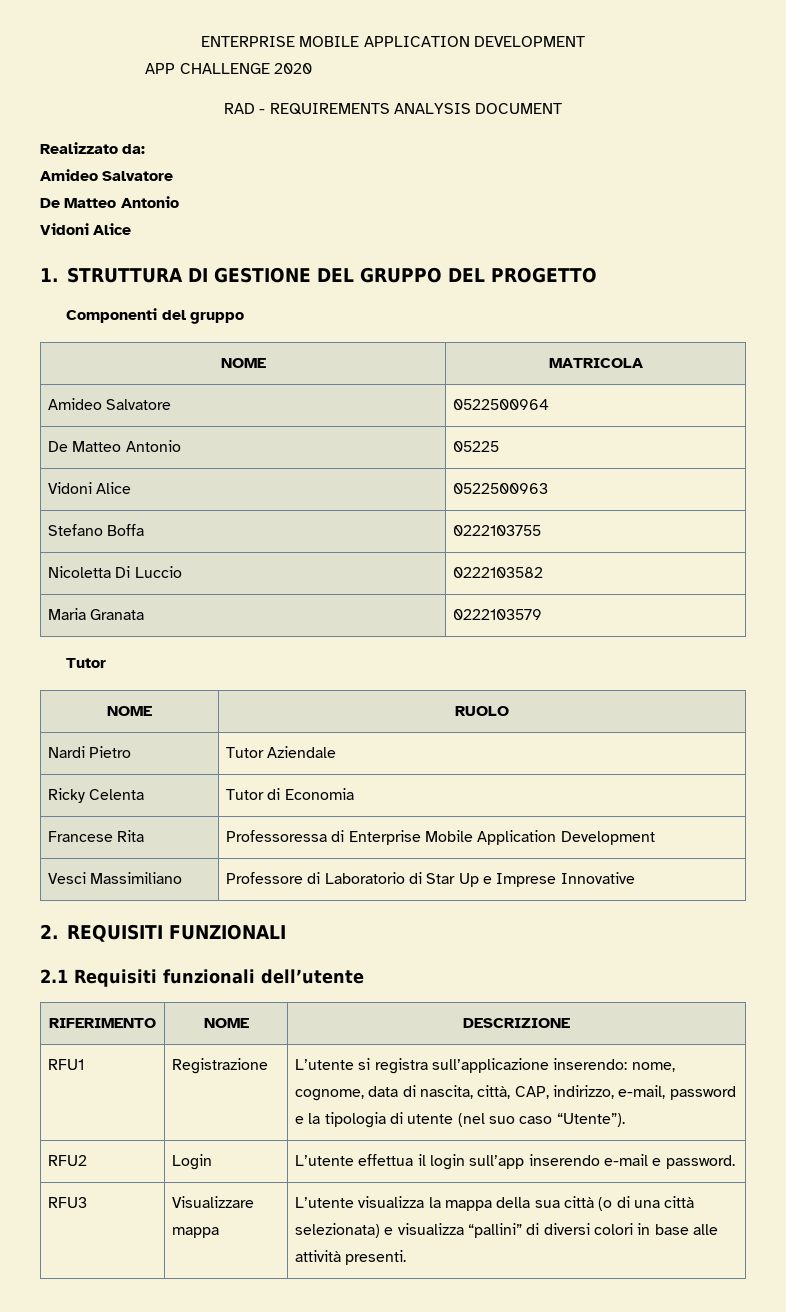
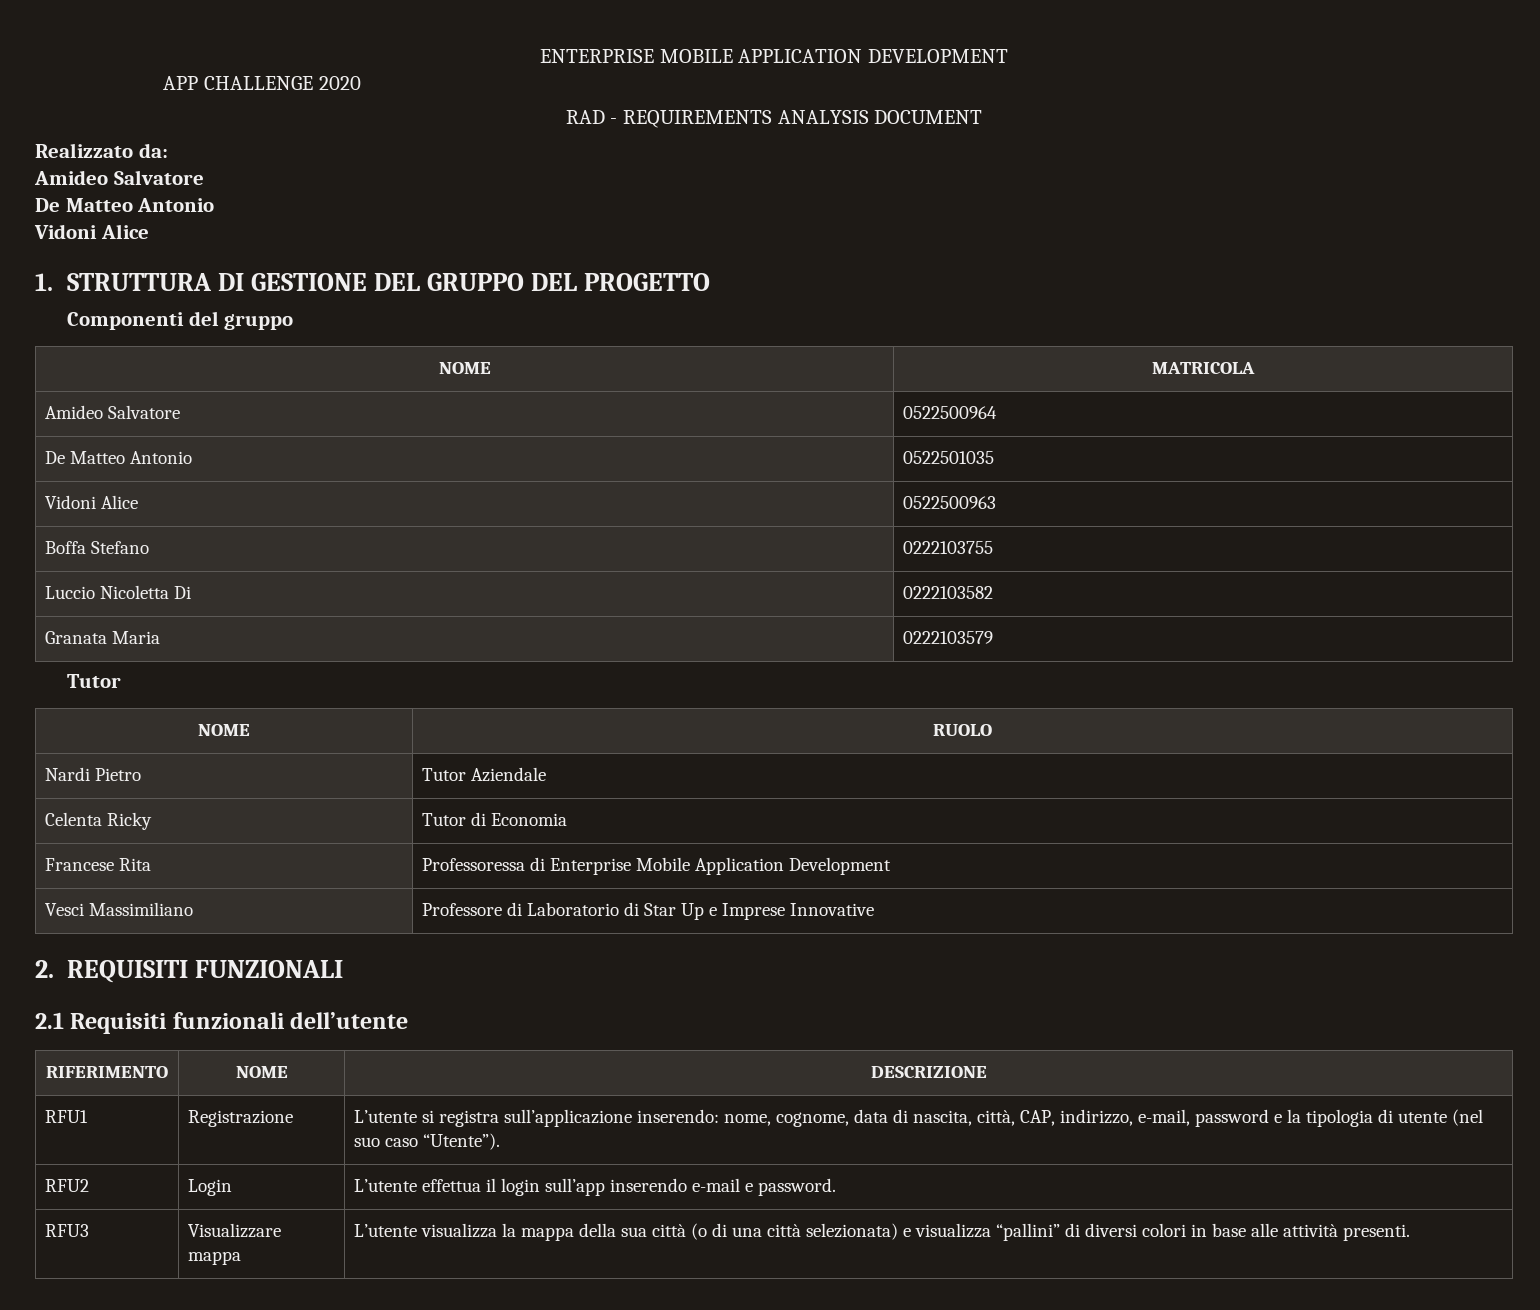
- De Matteo Antonio | 05225
+ De Matteo Antonio | 0522501035
- Stefano Boffa | 0222103755
+ Boffa Stefano | 0222103755
- Nicoletta Di Luccio | 0222103582
+ Luccio Nicoletta Di | 0222103582
- Maria Granata | 0222103579
+ Granata Maria | 0222103579
- Ricky Celenta | Tutor di Economia
+ Celenta Ricky | Tutor di Economia

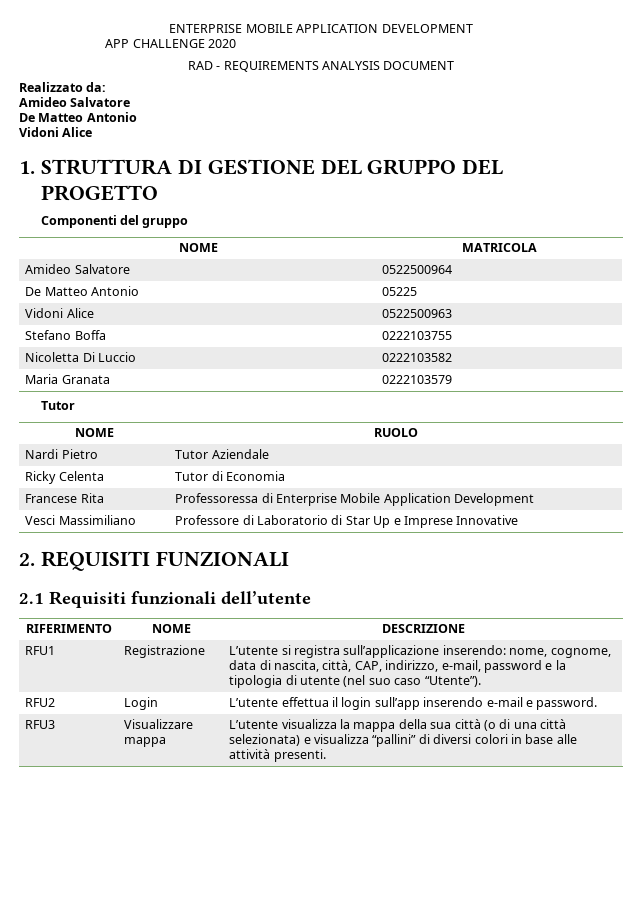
- De Matteo Antonio | 0522501035
+ De Matteo Antonio | 05225
- Boffa Stefano | 0222103755
+ Stefano Boffa | 0222103755
- Luccio Nicoletta Di | 0222103582
+ Nicoletta Di Luccio | 0222103582
- Granata Maria | 0222103579
+ Maria Granata | 0222103579
- Celenta Ricky | Tutor di Economia
+ Ricky Celenta | Tutor di Economia

